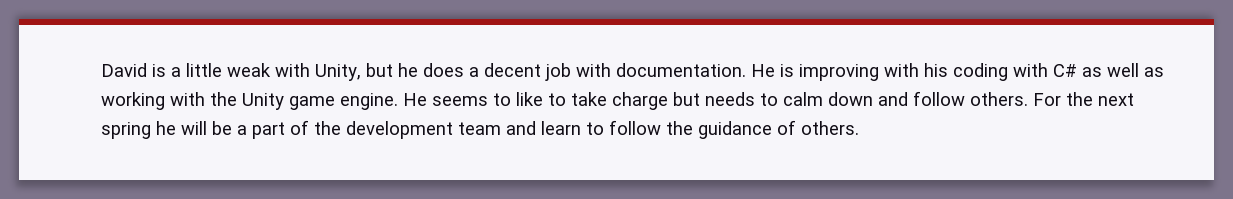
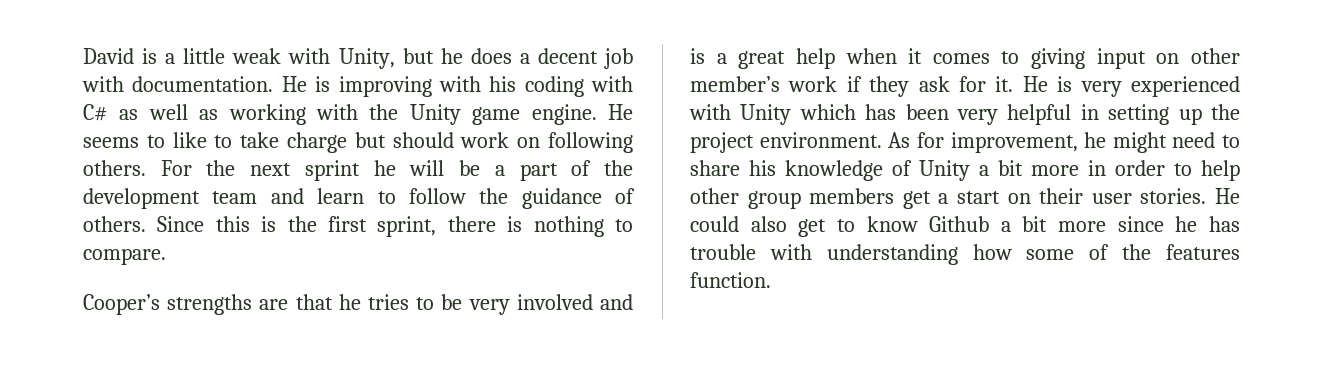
- He seems to like to take charge but needs to calm down and follow others.
+ He seems to like to take charge but should work on following others.
- For the next spring he will be a part of the development team and learn to follow the guidance of others.
+ For the next sprint he will be a part of the development team and learn to follow the guidance of others.
+ Since this is the first sprint, there is nothing to compare.
+ Cooper’s strengths are that he tries to be very involved and is a great help when it comes to giving input on other member’s work if they ask for it. He is very experienced with Unity which has been very helpful in setting up the project environment. As for improvement, he might need to share his knowledge of Unity a bit more in order to help other group members get a start on their user stories. He could also get to know Github a bit more since he has trouble with understanding how some of the features function.

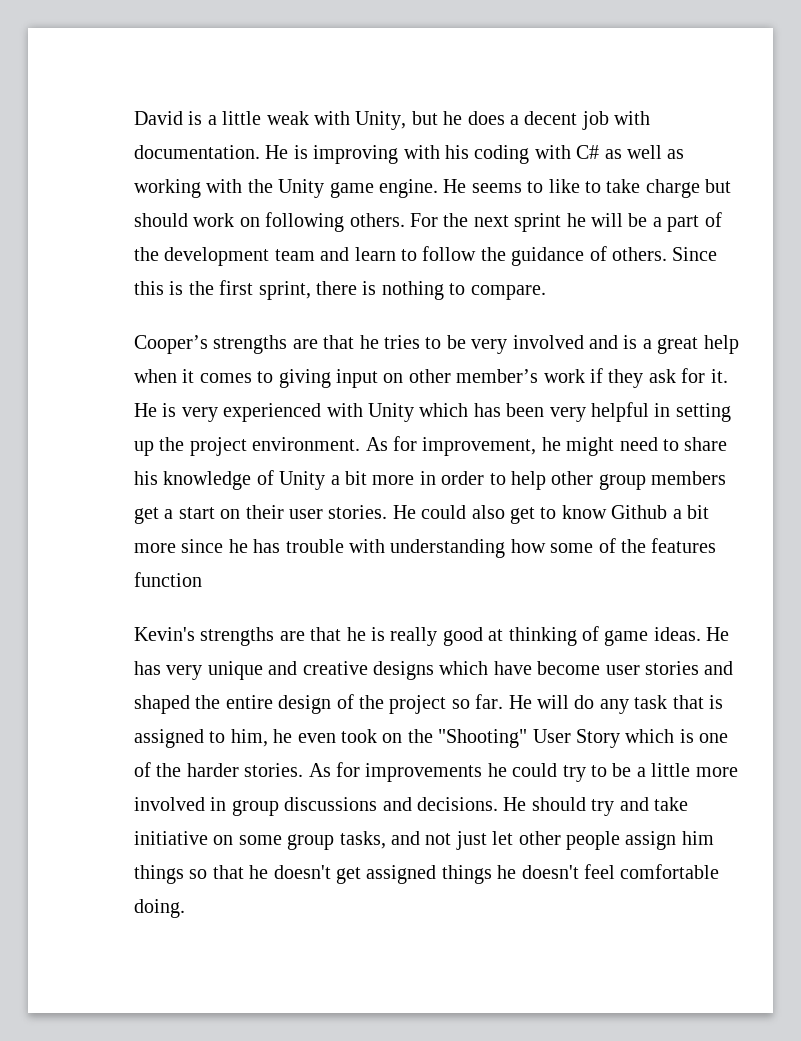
- He could also get to know Github a bit more since he has trouble with understanding how some of the features function.
+ He could also get to know Github a bit more since he has trouble with understanding how some of the features function
+ Kevin's strengths are that he is really good at thinking of game ideas. He has very unique and creative designs which have become user stories and shaped the entire design of the project so far. He will do any task that is assigned to him, he even took on the "Shooting" User Story which is one of the harder stories. As for improvements he could try to be a little more involved in group discussions and decisions. He should try and take initiative on some group tasks, and not just let other people assign him things so that he doesn't get assigned things he doesn't feel comfortable doing.

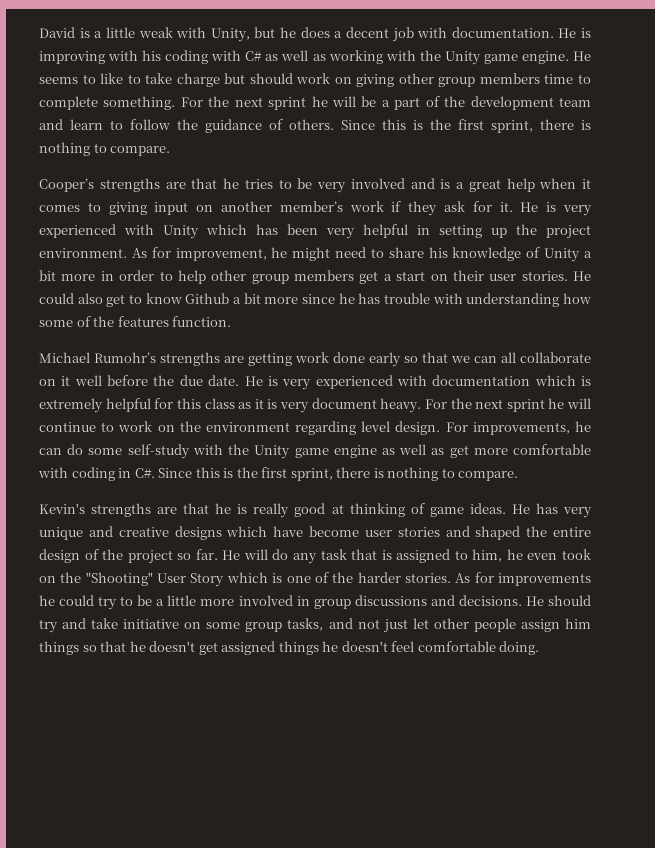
- He seems to like to take charge but should work on following others.
+ He seems to like to take charge but should work on giving other group members time to complete something.
- Cooper’s strengths are that he tries to be very involved and is a great help when it comes to giving input on other member’s work if they ask for it.
+ Cooper’s strengths are that he tries to be very involved and is a great help when it comes to giving input on another member’s work if they ask for it.
- He could also get to know Github a bit more since he has trouble with understanding how some of the features function
+ He could also get to know Github a bit more since he has trouble with understanding how some of the features function.
+ Michael Rumohr’s strengths are getting work done early so that we can all collaborate on it well before the due date. He is very experienced with documentation which is extremely helpful for this class as it is very document heavy. For the next sprint he will continue to work on the environment regarding level design. For improvements, he can do some self-study with the Unity game engine as well as get more comfortable with coding in C#. Since this is the first sprint, there is nothing to compare.

